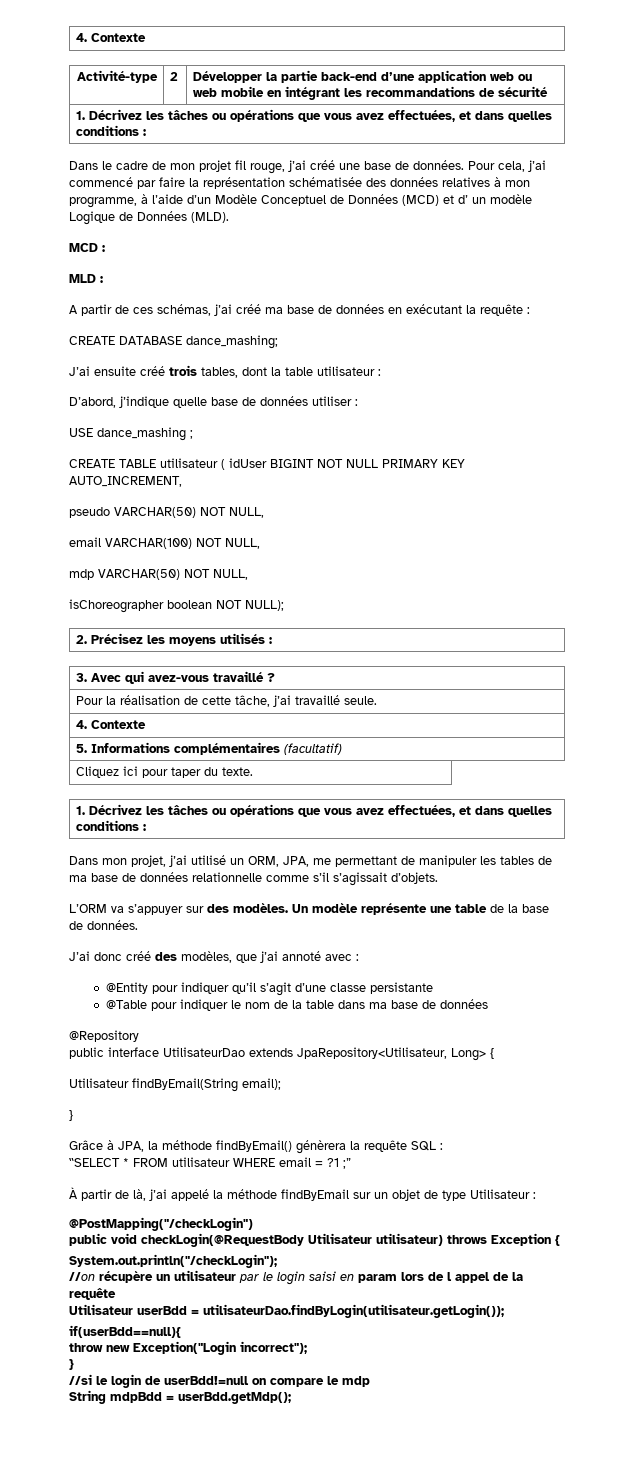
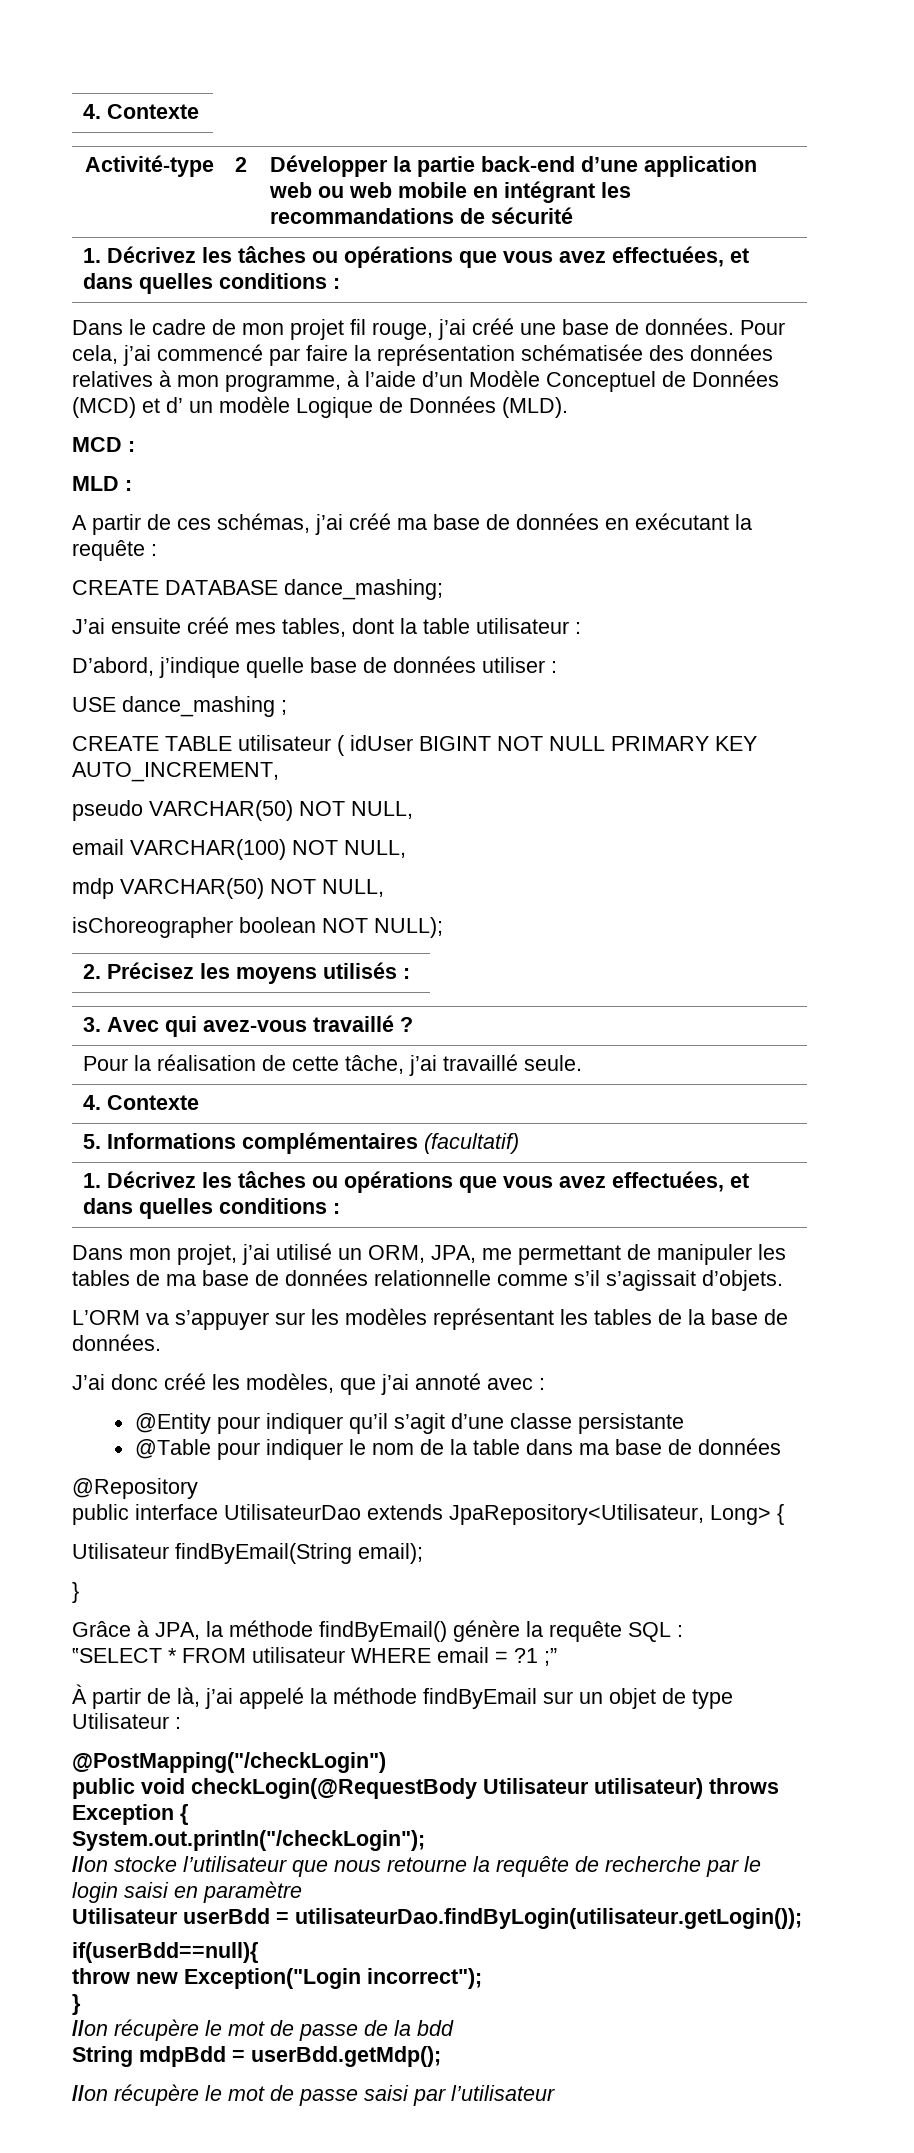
- J’ai ensuite créé trois tables, dont la table utilisateur :
+ J’ai ensuite créé mes tables, dont la table utilisateur :
- Cliquez ici pour taper du texte.
- L’ORM va s’appuyer sur des modèles. Un modèle représente une table de la base de données.
+ L’ORM va s’appuyer sur les modèles représentant les tables de la base de données.
- J’ai donc créé des modèles, que j’ai annoté avec :
+ J’ai donc créé les modèles, que j’ai annoté avec :
- Grâce à JPA, la méthode findByEmail() génèrera la requête SQL :
+ Grâce à JPA, la méthode findByEmail() génère la requête SQL :
- //on récupère un utilisateur par le login saisi en param lors de l appel de la requête
+ //on stocke l’utilisateur que nous retourne la requête de recherche par le login saisi en paramètre
- //si le login de userBdd!=null on compare le mdp
+ //on récupère le mot de passe de la bdd
  String mdpBdd = userBdd.getMdp();
+ //on récupère le mot de passe saisi par l’utilisateur

